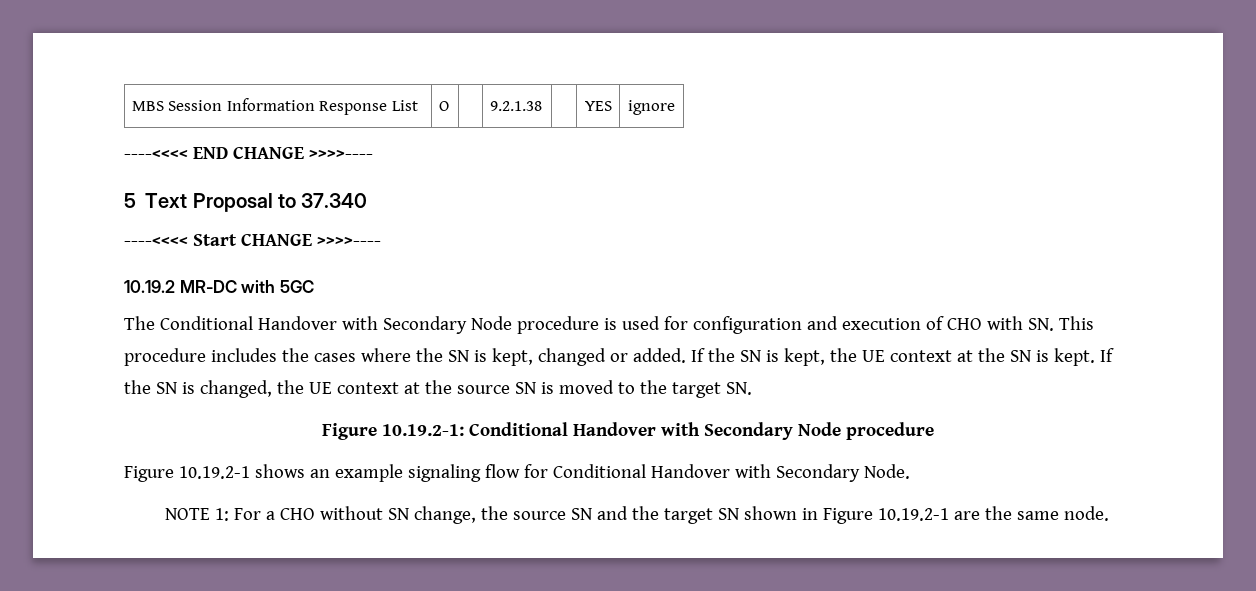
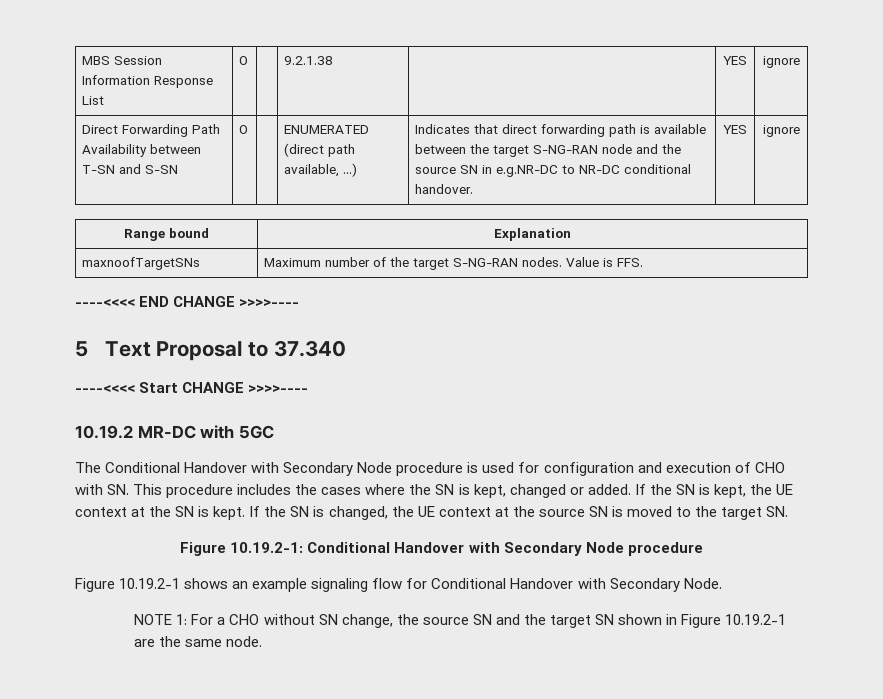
+ Direct Forwarding Path Availability between T-SN and S-SN | O | | ENUMERATED (direct path available, …) | Indicates that direct forwarding path is available between the target S-NG-RAN node and the source SN in e.g.NR-DC to NR-DC conditional handover. | YES | ignore
+ Range bound | Explanation
+ maxnoofTargetSNs | Maximum number of the target S-NG-RAN nodes. Value is FFS.

